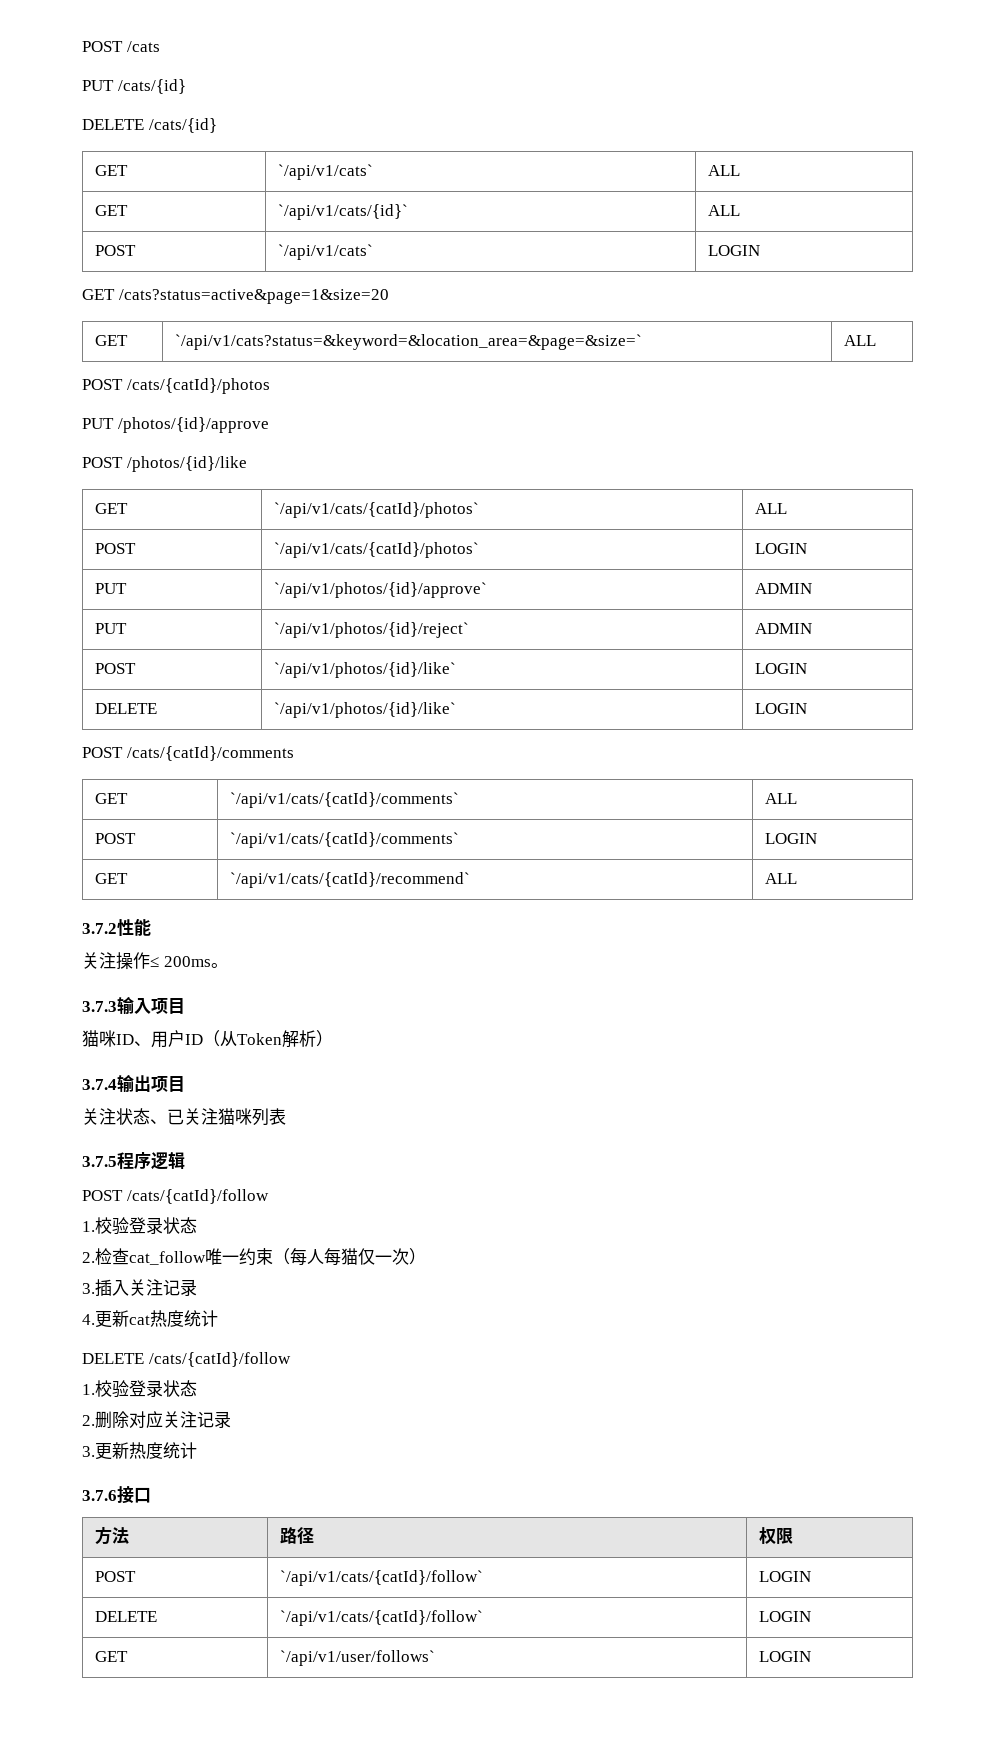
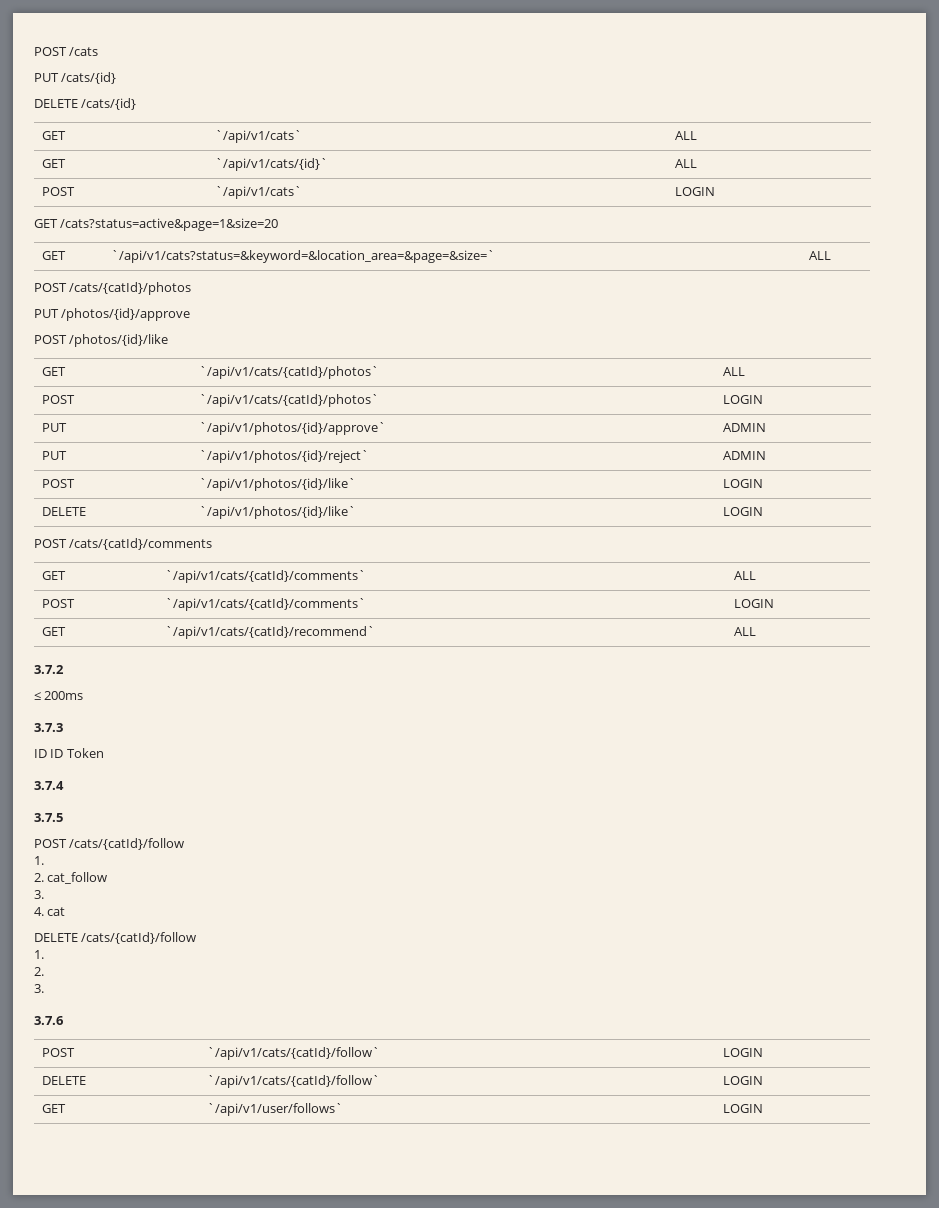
- 3.7.2性能
- 关注操作≤ 200ms。
+ 3.7.2
+ ≤ 200ms
- 3.7.3输入项目
- 猫咪ID、用户ID（从Token解析）
+ 3.7.3
+ ID ID Token
- 3.7.4输出项目
- 关注状态、已关注猫咪列表
+ 3.7.4
- 3.7.5程序逻辑
+ 3.7.5
  POST /cats/{catId}/follow
- 1.校验登录状态
- 2.检查cat_follow唯一约束（每人每猫仅一次）
- 3.插入关注记录
+ 1.
+ 2. cat_follow
+ 3.
- 4.更新cat热度统计
+ 4. cat
  DELETE /cats/{catId}/follow
- 1.校验登录状态
- 2.删除对应关注记录
- 3.更新热度统计
- 3.7.6接口
- 方法 | 路径 | 权限
+ 1.
+ 2.
+ 3.
+ 3.7.6

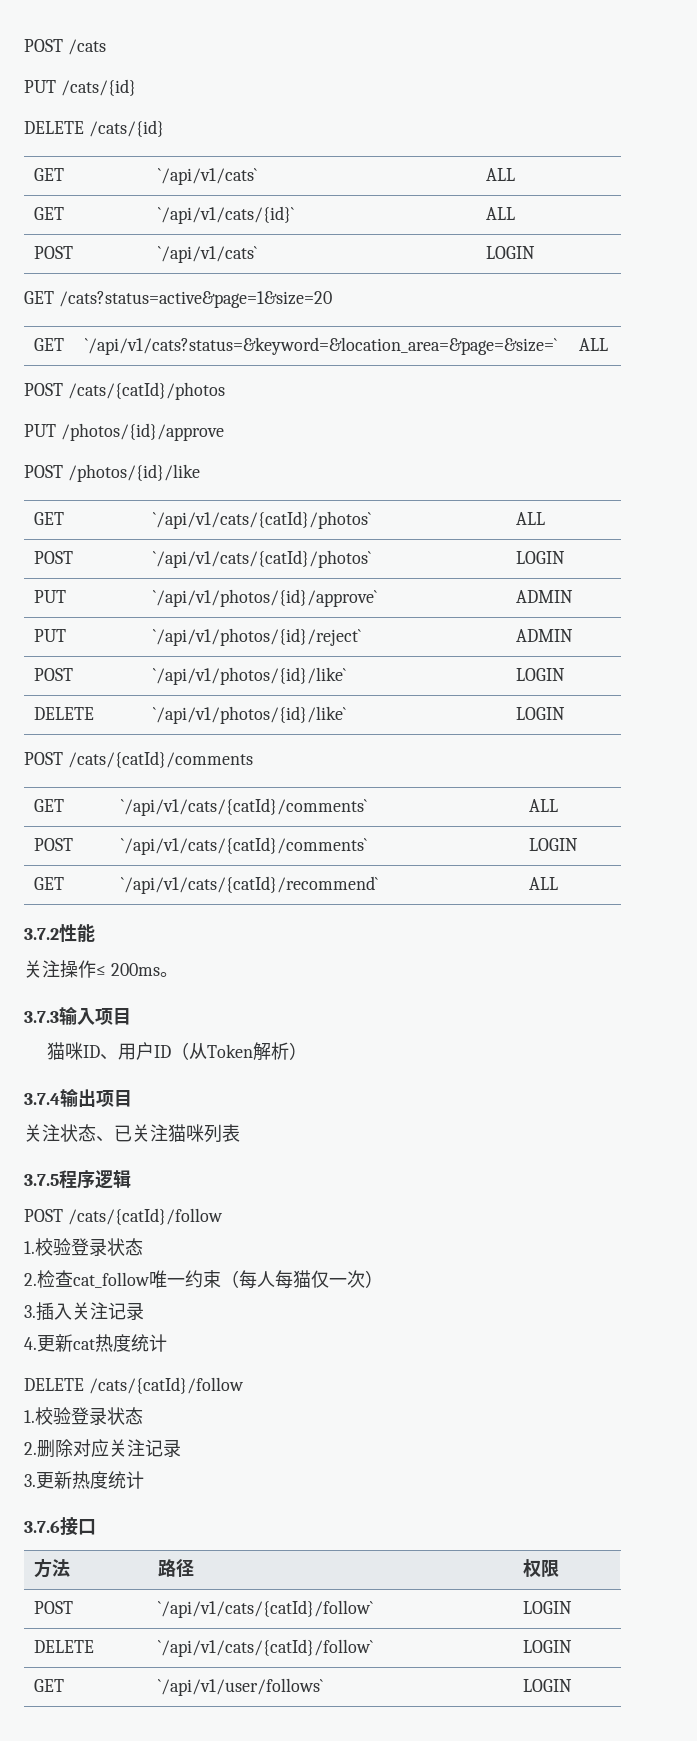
- 3.7.2
- ≤ 200ms
+ 3.7.2性能
+ 关注操作≤ 200ms。
- 3.7.3
- ID ID Token
+ 3.7.3输入项目
+ 猫咪ID、用户ID（从Token解析）
- 3.7.4
+ 3.7.4输出项目
+ 关注状态、已关注猫咪列表
- 3.7.5
+ 3.7.5程序逻辑
  POST /cats/{catId}/follow
- 1.
- 2. cat_follow
- 3.
+ 1.校验登录状态
+ 2.检查cat_follow唯一约束（每人每猫仅一次）
+ 3.插入关注记录
- 4. cat
+ 4.更新cat热度统计
  DELETE /cats/{catId}/follow
- 1.
- 2.
- 3.
- 3.7.6
+ 1.校验登录状态
+ 2.删除对应关注记录
+ 3.更新热度统计
+ 3.7.6接口
+ 方法 | 路径 | 权限

